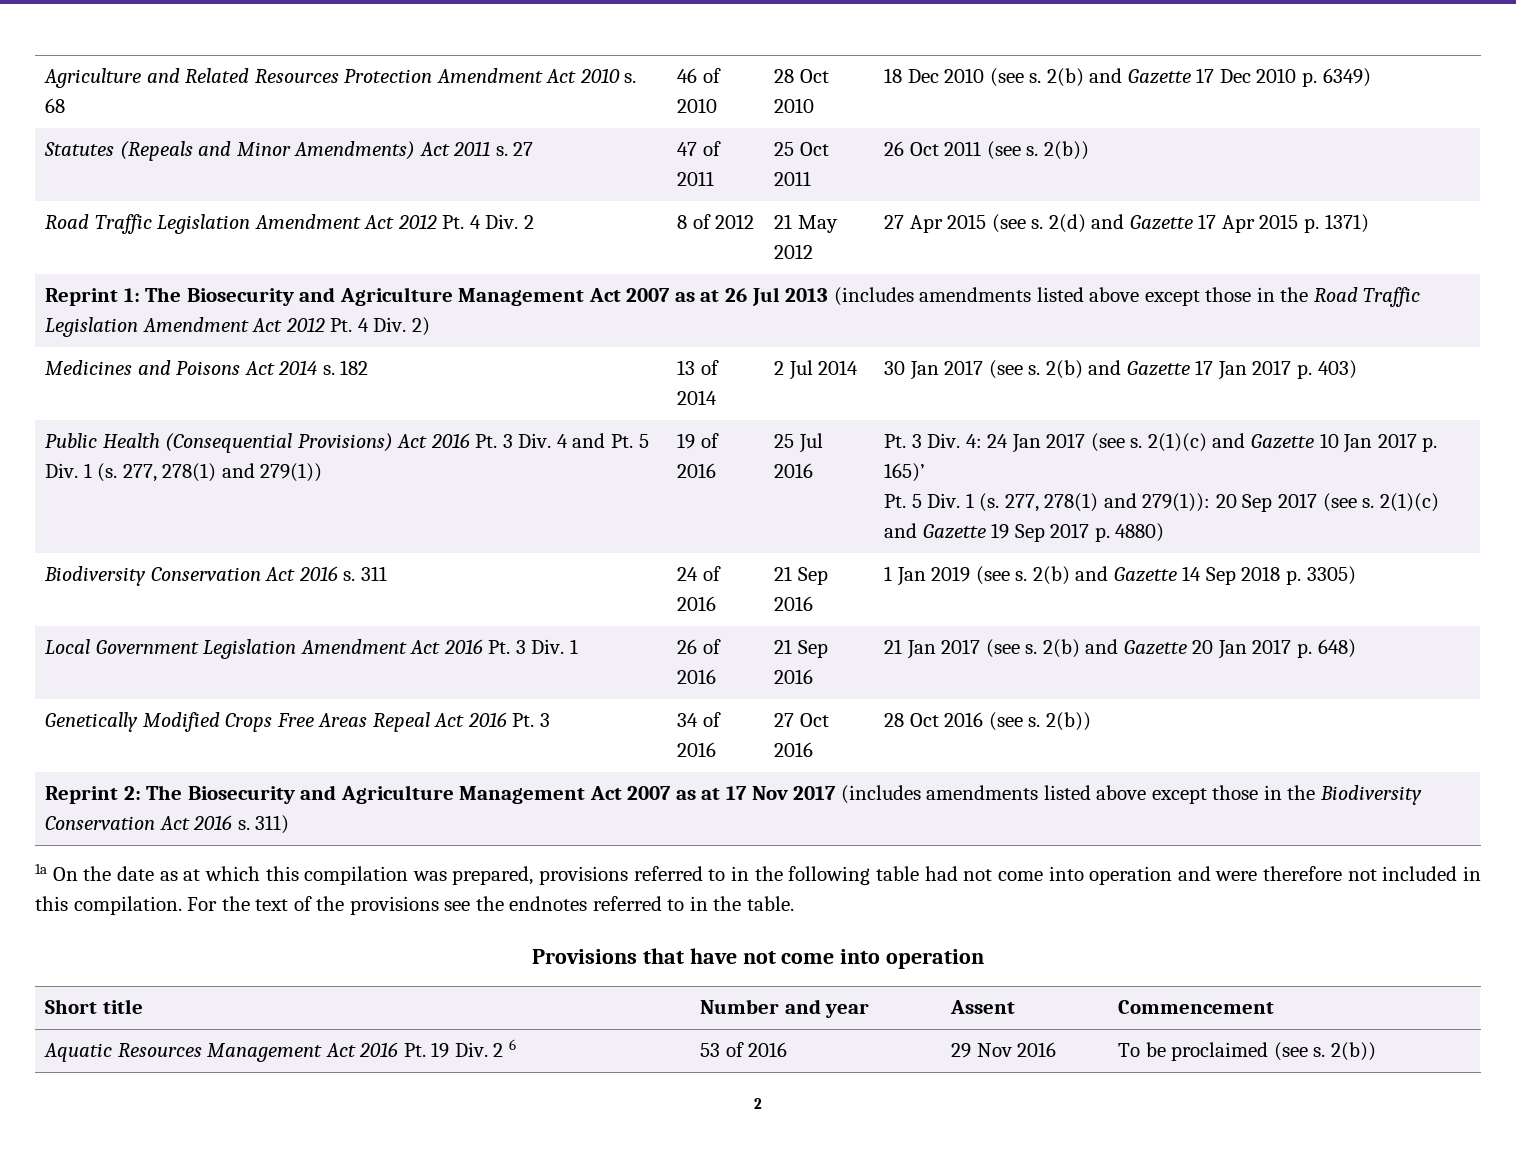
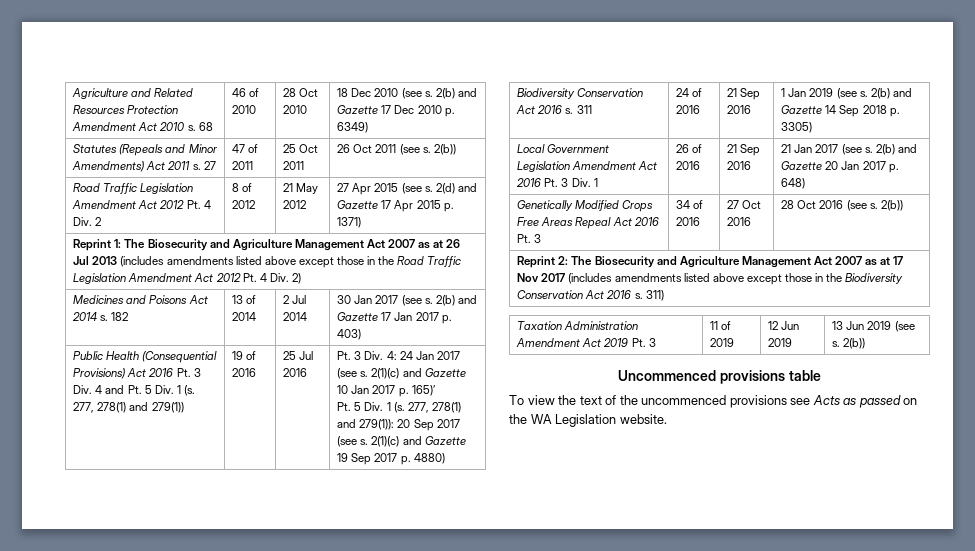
- 1a On the date as at which this compilation was prepared, provisions referred to in the following table had not come into operation and were therefore not included in this compilation. For the text of the provisions see the endnotes referred to in the table.
- Provisions that have not come into operation
- Short title | Number and year | Assent | Commencement
- Aquatic Resources Management Act 2016 Pt. 19 Div. 2 6 | 53 of 2016 | 29 Nov 2016 | To be proclaimed (see s. 2(b))
- 2
+ Taxation Administration Amendment Act 2019 Pt. 3 | 11 of 2019 | 12 Jun 2019 | 13 Jun 2019 (see s. 2(b))
+ Uncommenced provisions table
+ To view the text of the uncommenced provisions see Acts as passed on the WA Legislation website.

